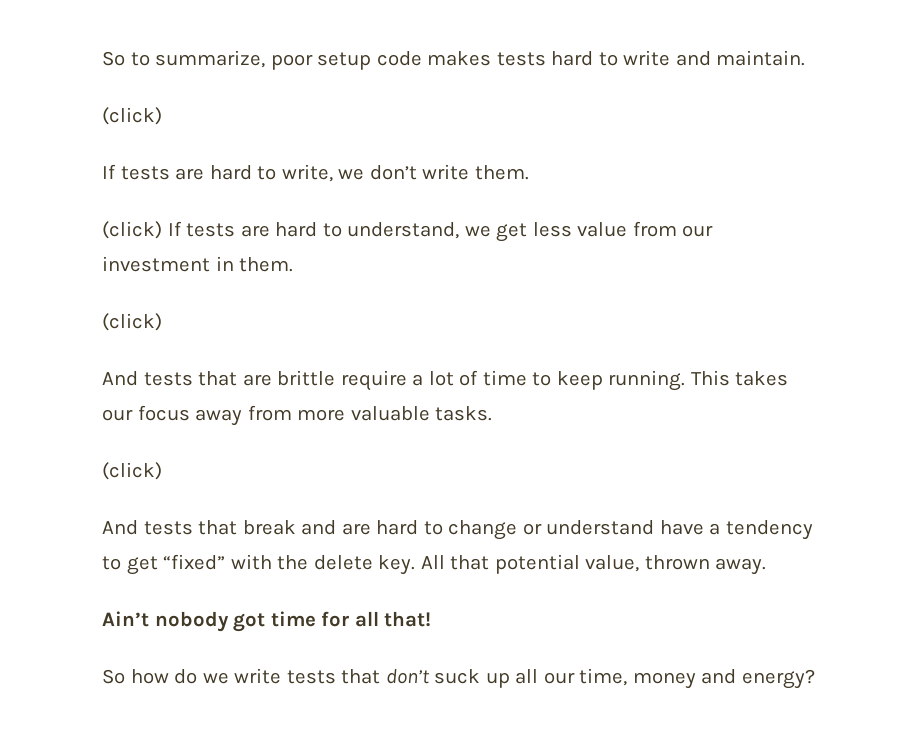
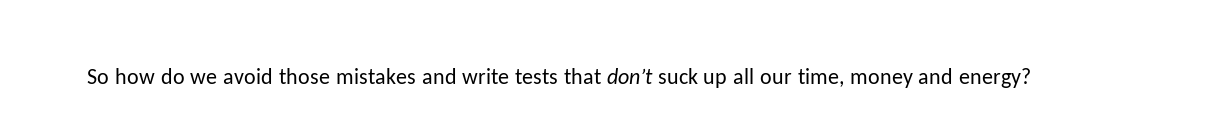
- So to summarize, poor setup code makes tests hard to write and maintain.
- (click)
- If tests are hard to write, we don’t write them.
- (click) If tests are hard to understand, we get less value from our investment in them.
- (click)
- And tests that are brittle require a lot of time to keep running. This takes our focus away from more valuable tasks.
- (click)
- And tests that break and are hard to change or understand have a tendency to get “fixed” with the delete key. All that potential value, thrown away.
- Ain’t nobody got time for all that!
- So how do we write tests that don’t suck up all our time, money and energy?
+ So how do we avoid those mistakes and write tests that don’t suck up all our time, money and energy?

